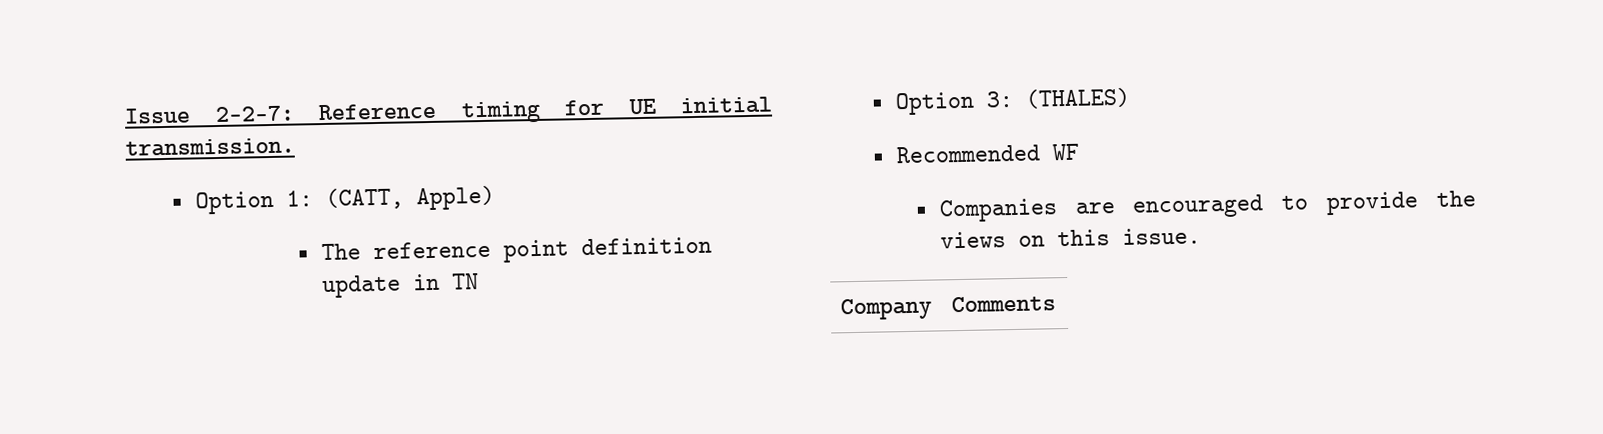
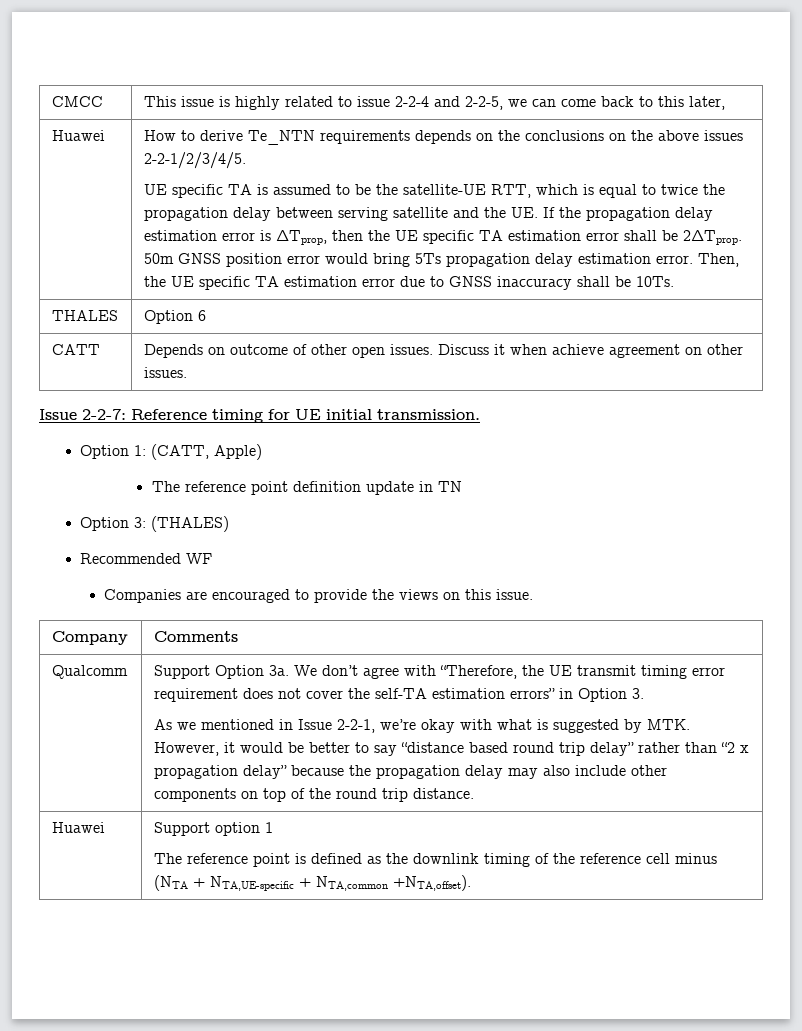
+ CMCC | This issue is highly related to issue 2-2-4 and 2-2-5, we can come back to this later,
+ Huawei | How to derive Te_NTN requirements depends on the conclusions on the above issues 2-2-1/2/3/4/5.
+ UE specific TA is assumed to be the satellite-UE RTT, which is equal to twice the propagation delay between serving satellite and the UE. If the propagation delay estimation error is ΔTprop, then the UE specific TA estimation error shall be 2ΔTprop. 50m GNSS position error would bring 5Ts propagation delay estimation error. Then, the UE specific TA estimation error due to GNSS inaccuracy shall be 10Ts.
+ THALES | Option 6
+ CATT | Depends on outcome of other open issues. Discuss it when achieve agreement on other issues.
+ Qualcomm | Support Option 3a. We don’t agree with “Therefore, the UE transmit timing error requirement does not cover the self-TA estimation errors” in Option 3.
+ As we mentioned in Issue 2-2-1, we’re okay with what is suggested by MTK. However, it would be better to say “distance based round trip delay” rather than “2 x propagation delay” because the propagation delay may also include other components on top of the round trip distance.
+ Huawei | Support option 1
+ The reference point is defined as the downlink timing of the reference cell minus (NTA + NTA,UE-specific + NTA,common +NTA,offset).

